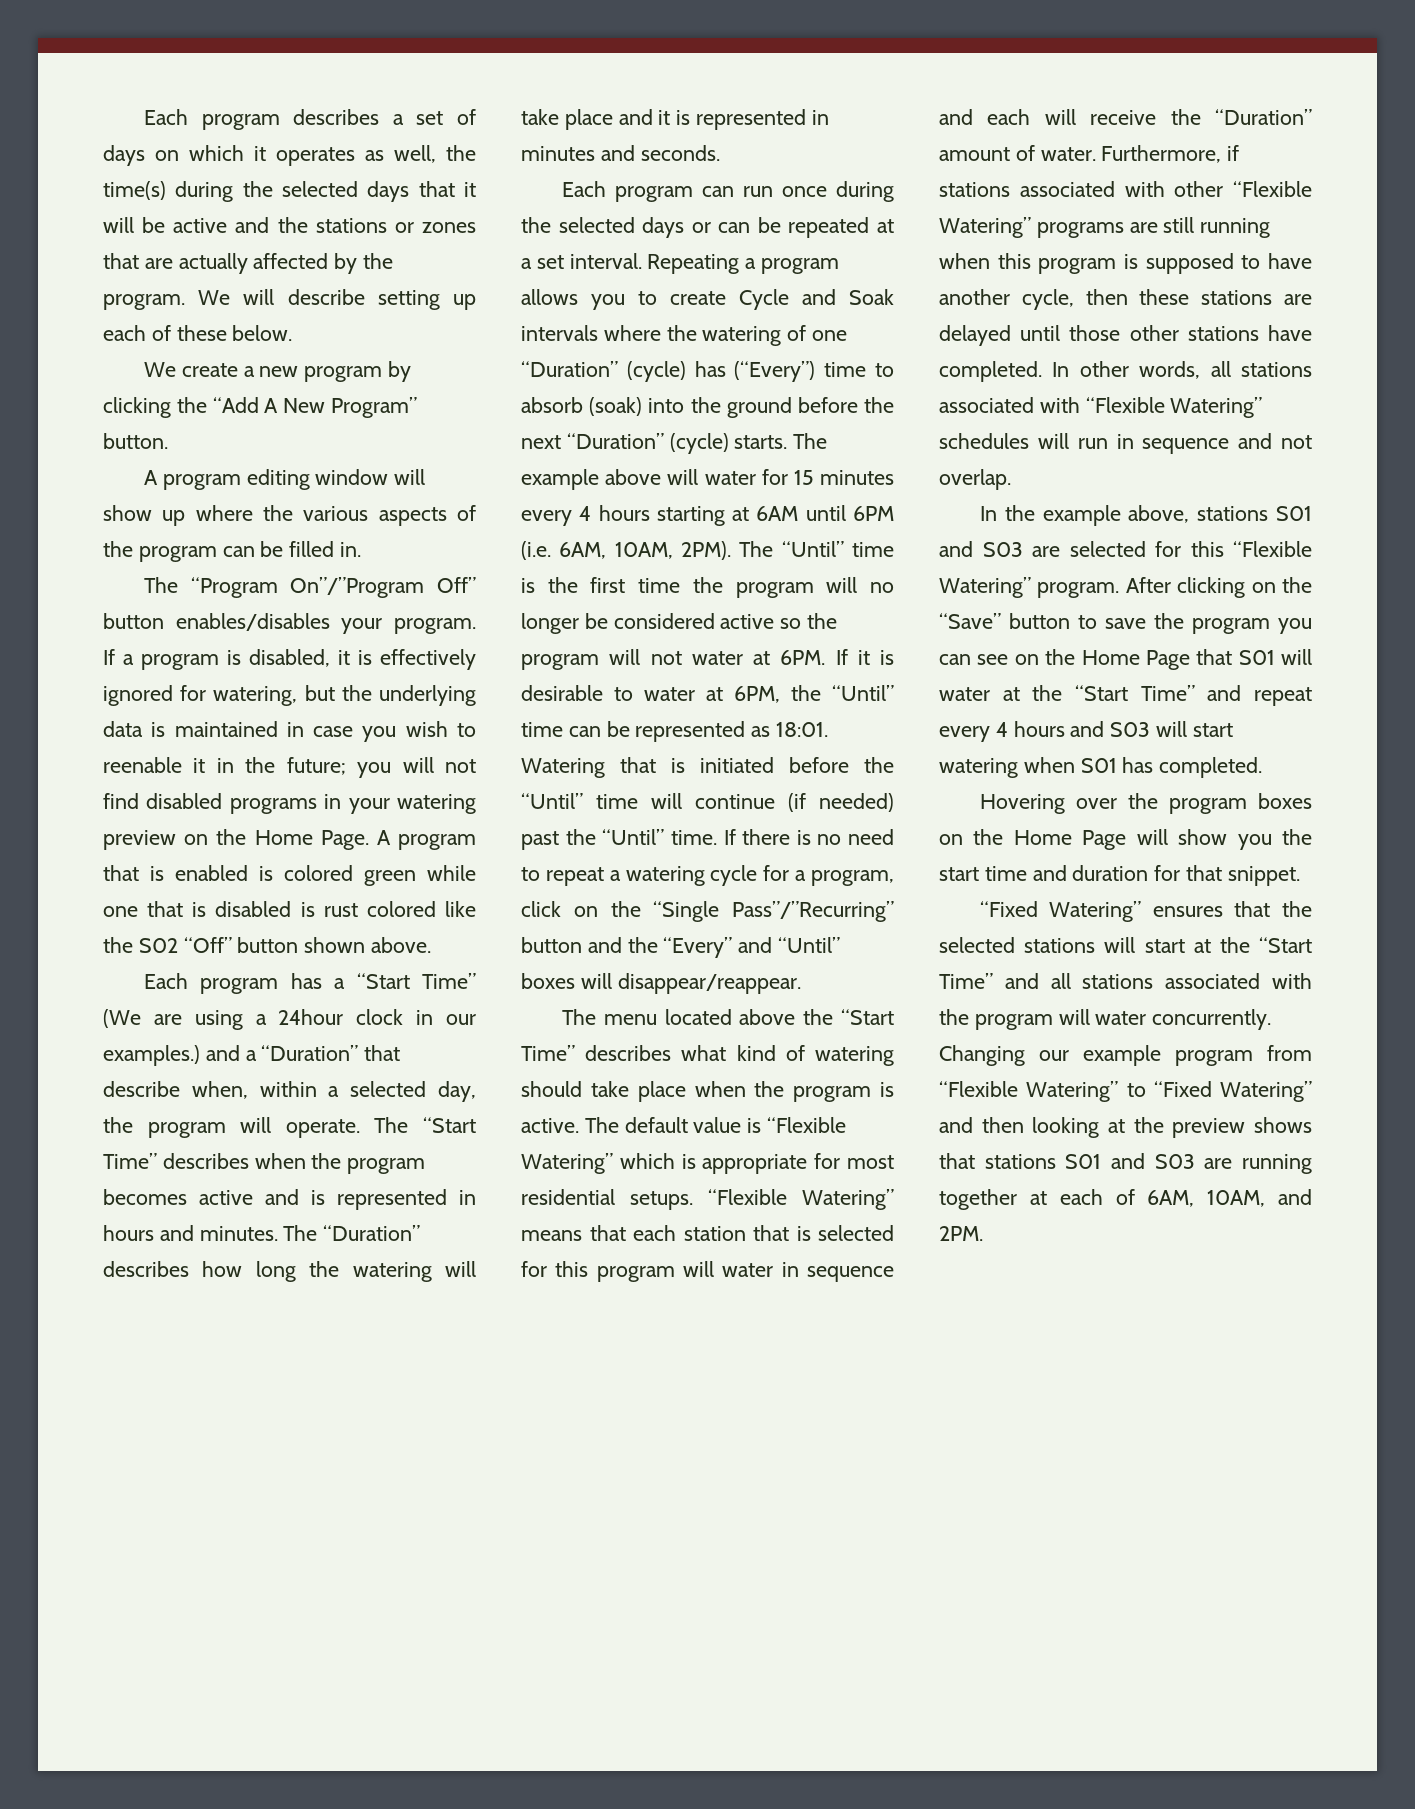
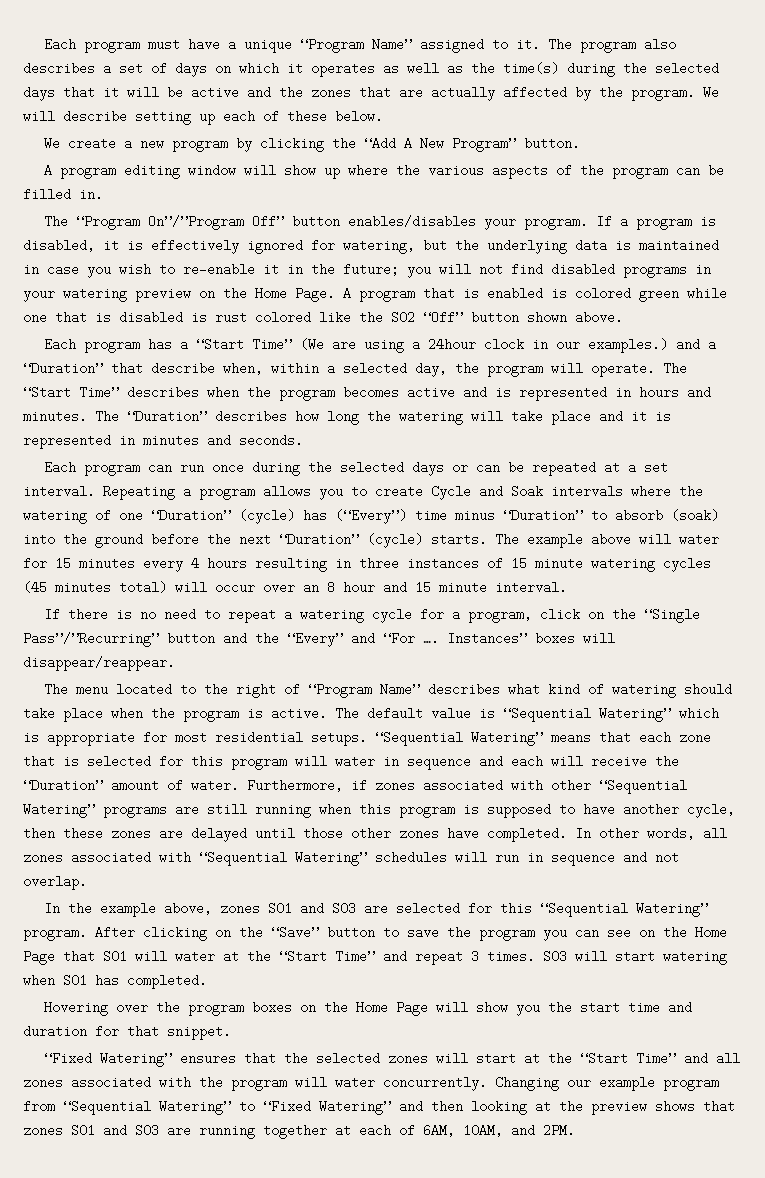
- Each program describes a set of days on which it operates as well, the time(s) during the selected days that it will be active and the stations or zones that are actually affected by the program.
+ Each program must have a unique “Program Name” assigned to it. The program also describes a set of days on which it operates as well as the time(s) during the selected days that it will be active and the zones that are actually affected by the program.
- If a program is disabled, it is effectively ignored for watering, but the underlying data is maintained in case you wish to reenable it in the future; you will not find disabled programs in your watering preview on the Home Page.
+ If a program is disabled, it is effectively ignored for watering, but the underlying data is maintained in case you wish to re-enable it in the future; you will not find disabled programs in your watering preview on the Home Page.
- Repeating a program allows you to create Cycle and Soak intervals where the watering of one “Duration” (cycle) has (“Every”) time to absorb (soak) into the ground before the next “Duration” (cycle) starts.
+ Repeating a program allows you to create Cycle and Soak intervals where the watering of one “Duration” (cycle) has (“Every”) time minus “Duration” to absorb (soak) into the ground before the next “Duration” (cycle) starts.
- The example above will water for 15 minutes every 4 hours starting at 6AM until 6PM (i.e. 6AM, 10AM, 2PM). The “Until” time is the first time the program will no longer be considered active so the program will not water at 6PM. If it is desirable to water at 6PM, the “Until” time can be represented as 18:01. Watering that is initiated before the “Until” time will continue (if needed) past the “Until” time. If there is no need to repeat a watering cycle for a program, click on the “Single Pass”/”Recurring” button and the “Every” and “Until” boxes will disappear/reappear.
+ The example above will water for 15 minutes every 4 hours resulting in three instances of 15 minute watering cycles (45 minutes total) will occur over an 8 hour and 15 minute interval.
+ If there is no need to repeat a watering cycle for a program, click on the “Single Pass”/”Recurring” button and the “Every” and “For …. Instances” boxes will disappear/reappear.
- The menu located above the “Start Time” describes what kind of watering should take place when the program is active.
+ The menu located to the right of “Program Name” describes what kind of watering should take place when the program is active.
- The default value is “Flexible Watering” which is appropriate for most residential setups.
+ The default value is “Sequential Watering” which is appropriate for most residential setups.
- “Flexible Watering” means that each station that is selected for this program will water in sequence and each will receive the “Duration” amount of water.
+ “Sequential Watering” means that each zone that is selected for this program will water in sequence and each will receive the “Duration” amount of water.
- Furthermore, if stations associated with other “Flexible Watering” programs are still running when this program is supposed to have another cycle, then these stations are delayed until those other stations have completed.
+ Furthermore, if zones associated with other “Sequential Watering” programs are still running when this program is supposed to have another cycle, then these zones are delayed until those other zones have completed.
- In other words, all stations associated with “Flexible Watering” schedules will run in sequence and not overlap.
+ In other words, all zones associated with “Sequential Watering” schedules will run in sequence and not overlap.
- In the example above, stations S01 and S03 are selected for this “Flexible Watering” program.
+ In the example above, zones S01 and S03 are selected for this “Sequential Watering” program.
- After clicking on the “Save” button to save the program you can see on the Home Page that S01 will water at the “Start Time” and repeat every 4 hours and S03 will start watering when S01 has completed.
+ After clicking on the “Save” button to save the program you can see on the Home Page that S01 will water at the “Start Time” and repeat 3 times. S03 will start watering when S01 has completed.
- “Fixed Watering” ensures that the selected stations will start at the “Start Time” and all stations associated with the program will water concurrently.
+ “Fixed Watering” ensures that the selected zones will start at the “Start Time” and all zones associated with the program will water concurrently.
- Changing our example program from “Flexible Watering” to “Fixed Watering” and then looking at the preview shows that stations S01 and S03 are running together at each of 6AM, 10AM, and 2PM.
+ Changing our example program from “Sequential Watering” to “Fixed Watering” and then looking at the preview shows that zones S01 and S03 are running together at each of 6AM, 10AM, and 2PM.

